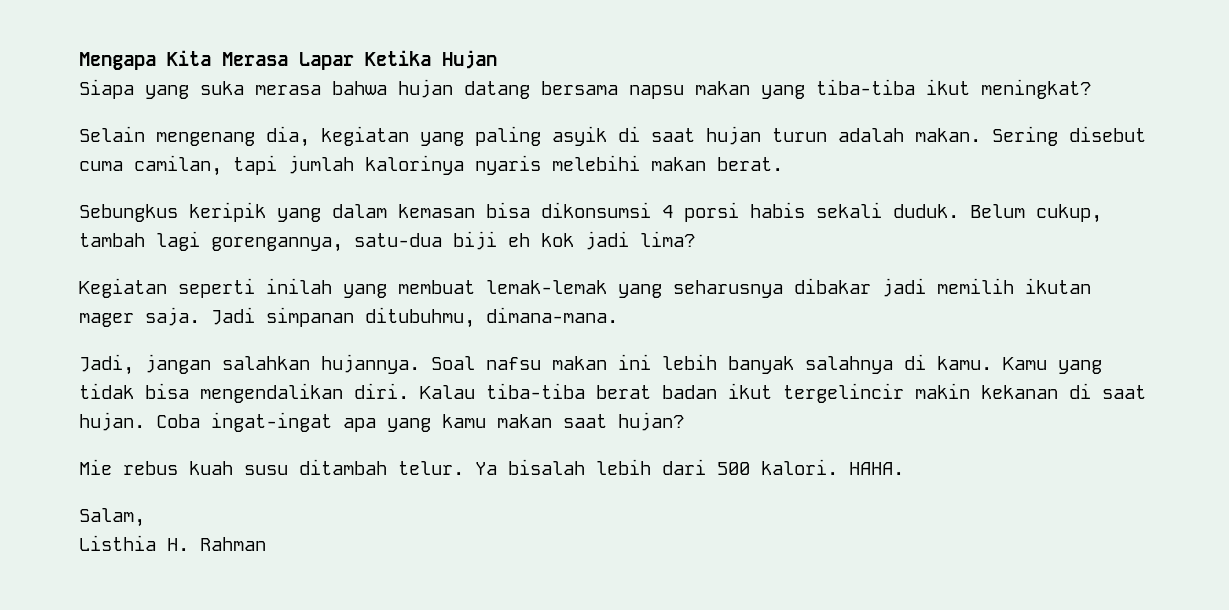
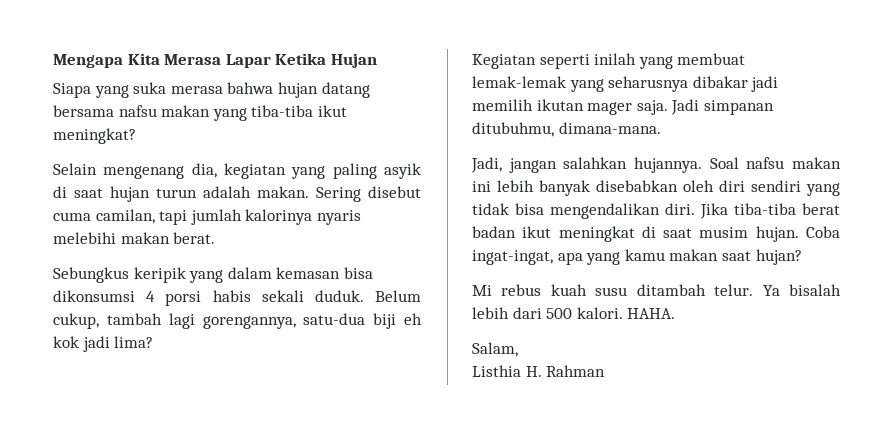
- Siapa yang suka merasa bahwa hujan datang bersama napsu makan yang tiba-tiba ikut meningkat?
+ Siapa yang suka merasa bahwa hujan datang bersama nafsu makan yang tiba-tiba ikut meningkat?
- Soal nafsu makan ini lebih banyak salahnya di kamu. Kamu yang tidak bisa mengendalikan diri.
+ Soal nafsu makan ini lebih banyak disebabkan oleh diri sendiri yang tidak bisa mengendalikan diri.
- Kalau tiba-tiba berat badan ikut tergelincir makin kekanan di saat hujan.
+ Jika tiba-tiba berat badan ikut meningkat di saat musim hujan.
- Coba ingat-ingat apa yang kamu makan saat hujan?
+ Coba ingat-ingat, apa yang kamu makan saat hujan?
- Mie rebus kuah susu ditambah telur.
+ Mi rebus kuah susu ditambah telur.

